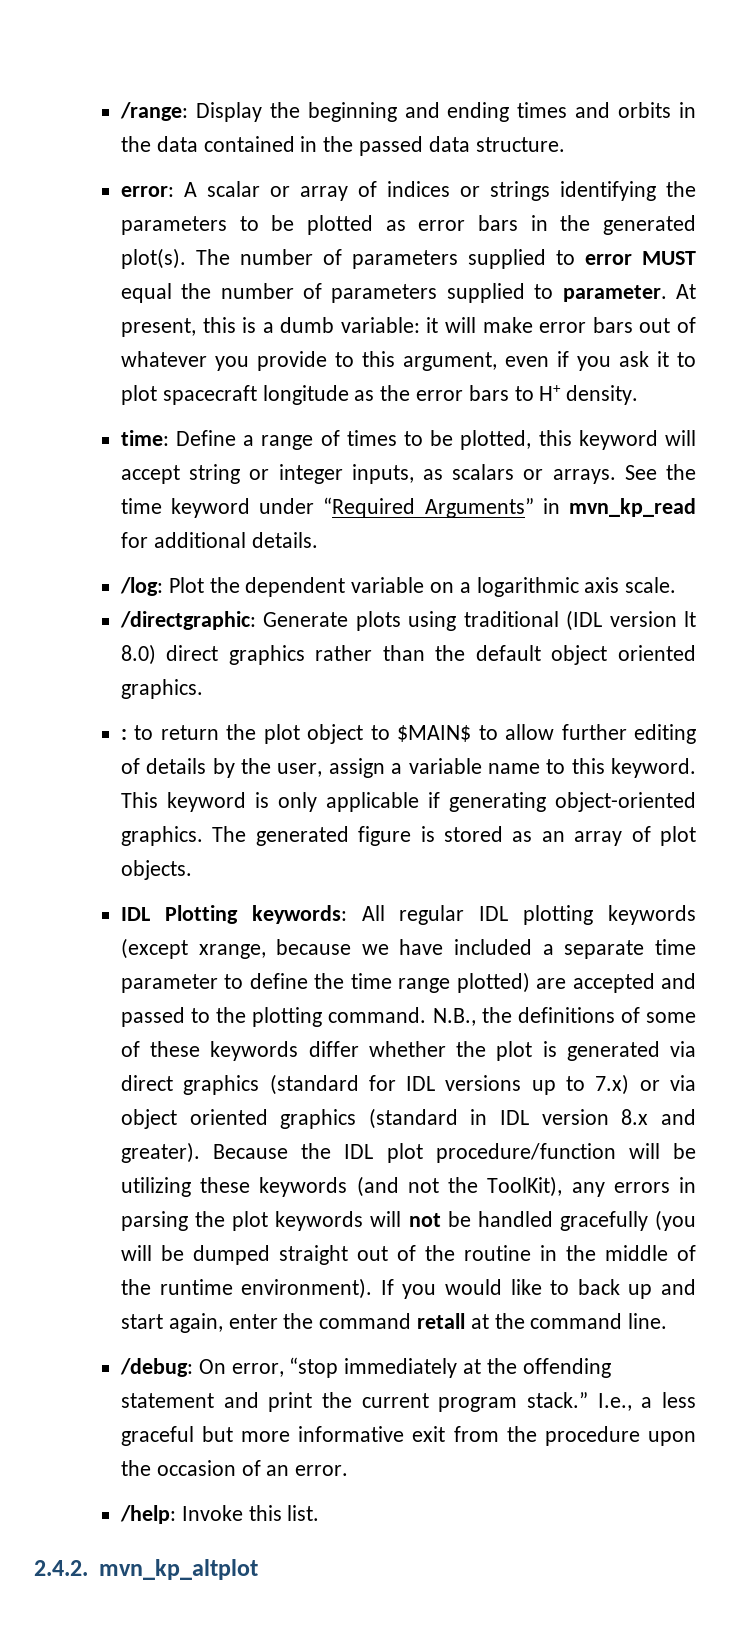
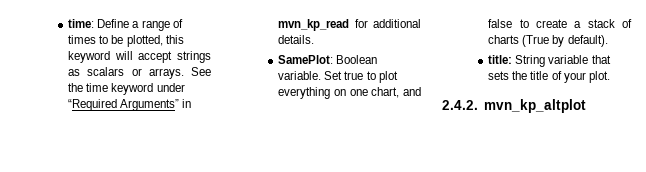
- /range: Display the beginning and ending times and orbits in the data contained in the passed data structure.
- error: A scalar or array of indices or strings identifying the parameters to be plotted as error bars in the generated plot(s). The number of parameters supplied to error MUST equal the number of parameters supplied to parameter. At present, this is a dumb variable: it will make error bars out of whatever you provide to this argument, even if you ask it to plot spacecraft longitude as the error bars to H+ density.
- time: Define a range of times to be plotted, this keyword will accept string or integer inputs, as scalars or arrays.
+ time: Define a range of times to be plotted, this keyword will accept strings as scalars or arrays.
- /log: Plot the dependent variable on a logarithmic axis scale.
- /directgraphic: Generate plots using traditional (IDL version lt 8.0) direct graphics rather than the default object oriented graphics.
- : to return the plot object to $MAIN$ to allow further editing of details by the user, assign a variable name to this keyword. This keyword is only applicable if generating object-oriented graphics. The generated figure is stored as an array of plot objects.
- IDL Plotting keywords: All regular IDL plotting keywords (except xrange, because we have included a separate time parameter to define the time range plotted) are accepted and passed to the plotting command. N.B., the definitions of some of these keywords differ whether the plot is generated via direct graphics (standard for IDL versions up to 7.x) or via object oriented graphics (standard in IDL version 8.x and greater). Because the IDL plot procedure/function will be utilizing these keywords (and not the ToolKit), any errors in parsing the plot keywords will not be handled gracefully (you will be dumped straight out of the routine in the middle of the runtime environment). If you would like to back up and start again, enter the command retall at the command line.
- /debug: On error, “stop immediately at the offending statement and print the current program stack.” I.e., a less graceful but more informative exit from the procedure upon the occasion of an error.
- /help: Invoke this list.
+ SamePlot: Boolean variable. Set true to plot everything on one chart, and false to create a stack of charts (True by default).
+ title: String variable that sets the title of your plot.

